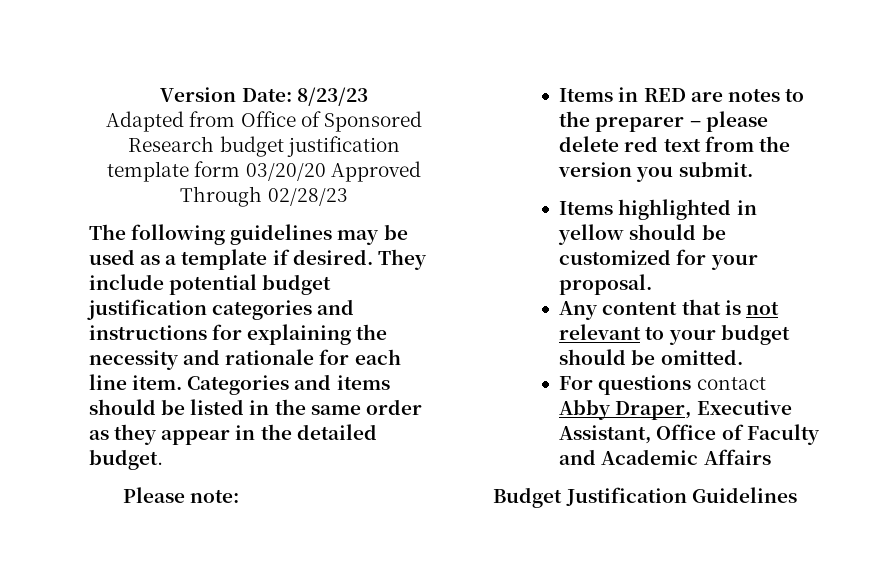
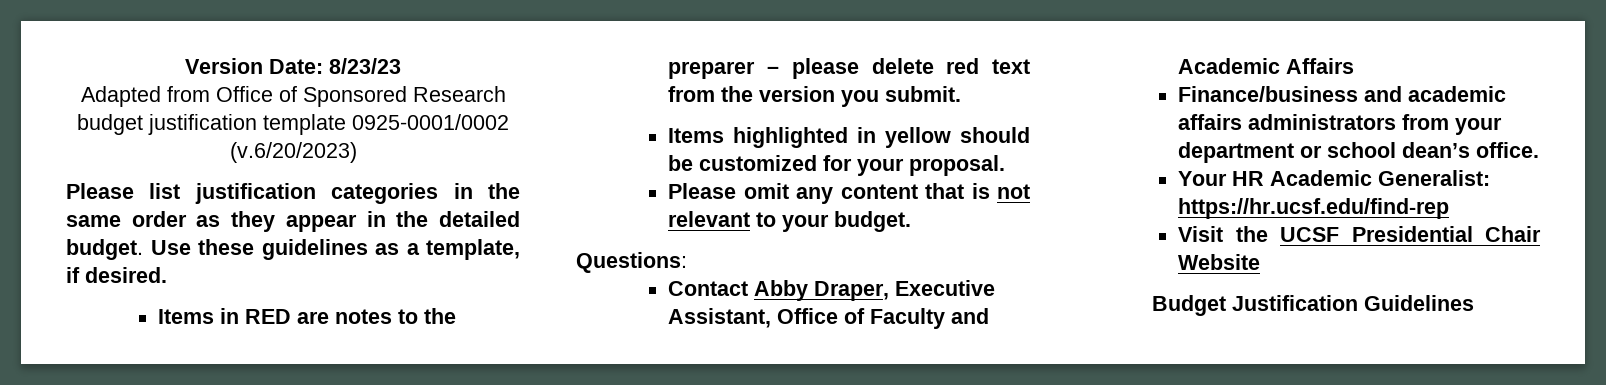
- Adapted from Office of Sponsored Research budget justification template form 03/20/20 Approved Through 02/28/23
- The following guidelines may be used as a template if desired. They include potential budget justification categories and instructions for explaining the necessity and rationale for each line item. Categories and items should be listed in the same order as they appear in the detailed budget.
- Please note:
+ Adapted from Office of Sponsored Research budget justification template 0925-0001/0002 (v.6/20/2023)
+ Please list justification categories in the same order as they appear in the detailed budget. Use these guidelines as a template, if desired.
- Any content that is not relevant to your budget should be omitted.
- For questions contact Abby Draper, Executive Assistant, Office of Faculty and Academic Affairs
+ Please omit any content that is not relevant to your budget.
+ Questions:
+ Contact Abby Draper, Executive Assistant, Office of Faculty and Academic Affairs
+ Finance/business and academic affairs administrators from your department or school dean’s office.
+ Your HR Academic Generalist: https://hr.ucsf.edu/find-rep
+ Visit the UCSF Presidential Chair Website

